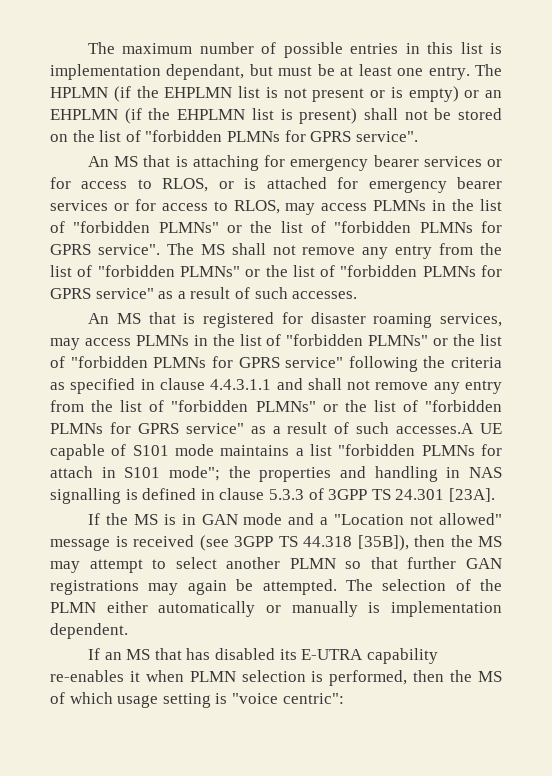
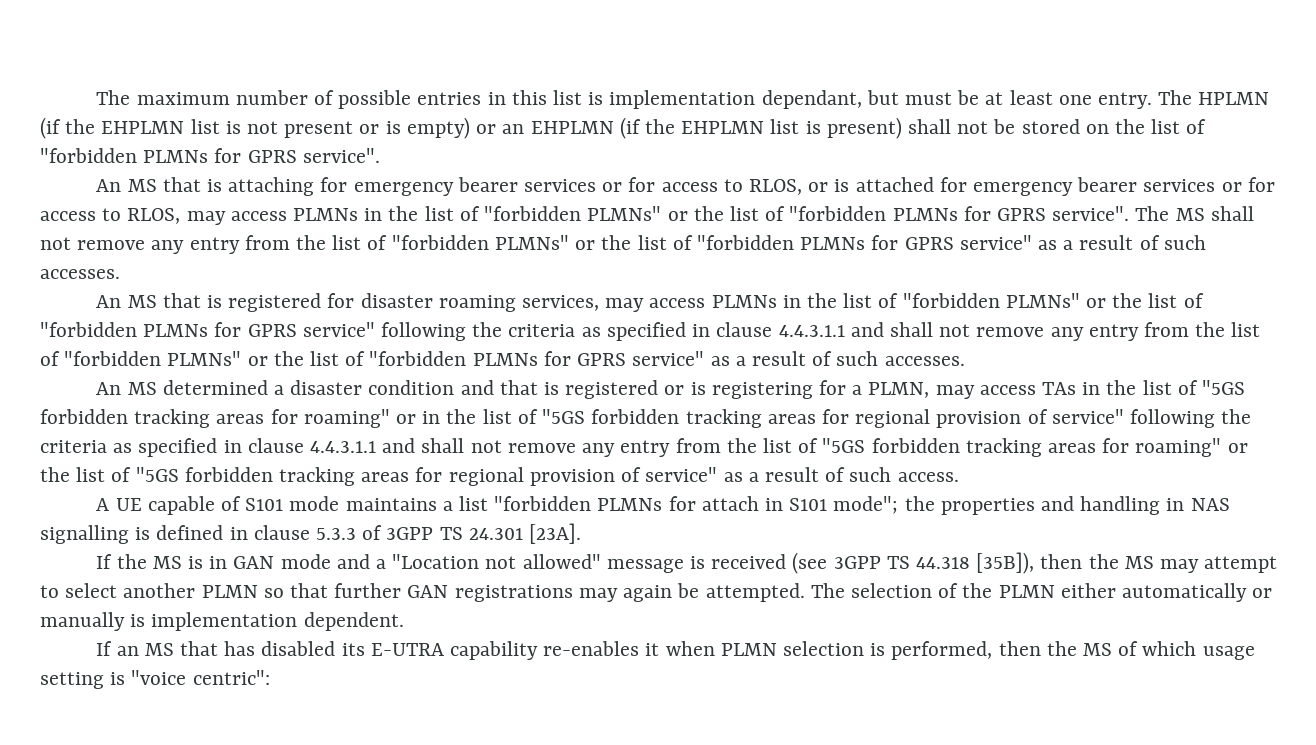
- An MS that is registered for disaster roaming services, may access PLMNs in the list of "forbidden PLMNs" or the list of "forbidden PLMNs for GPRS service" following the criteria as specified in clause 4.4.3.1.1 and shall not remove any entry from the list of "forbidden PLMNs" or the list of "forbidden PLMNs for GPRS service" as a result of such accesses.A UE capable of S101 mode maintains a list "forbidden PLMNs for attach in S101 mode";
+ An MS that is registered for disaster roaming services, may access PLMNs in the list of "forbidden PLMNs" or the list of "forbidden PLMNs for GPRS service" following the criteria as specified in clause 4.4.3.1.1 and shall not remove any entry from the list of "forbidden PLMNs" or the list of "forbidden PLMNs for GPRS service" as a result of such accesses.
+ An MS determined a disaster condition and that is registered or is registering for a PLMN, may access TAs in the list of "5GS forbidden tracking areas for roaming" or in the list of "5GS forbidden tracking areas for regional provision of service" following the criteria as specified in clause 4.4.3.1.1 and shall not remove any entry from the list of "5GS forbidden tracking areas for roaming" or the list of "5GS forbidden tracking areas for regional provision of service" as a result of such access.
+ A UE capable of S101 mode maintains a list "forbidden PLMNs for attach in S101 mode";

